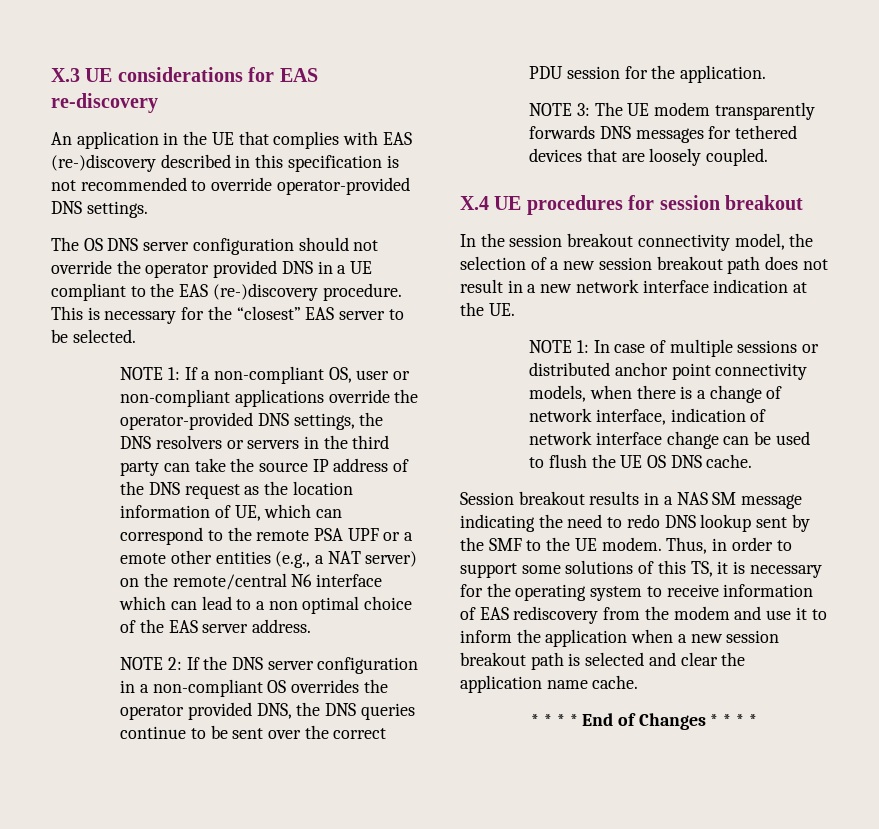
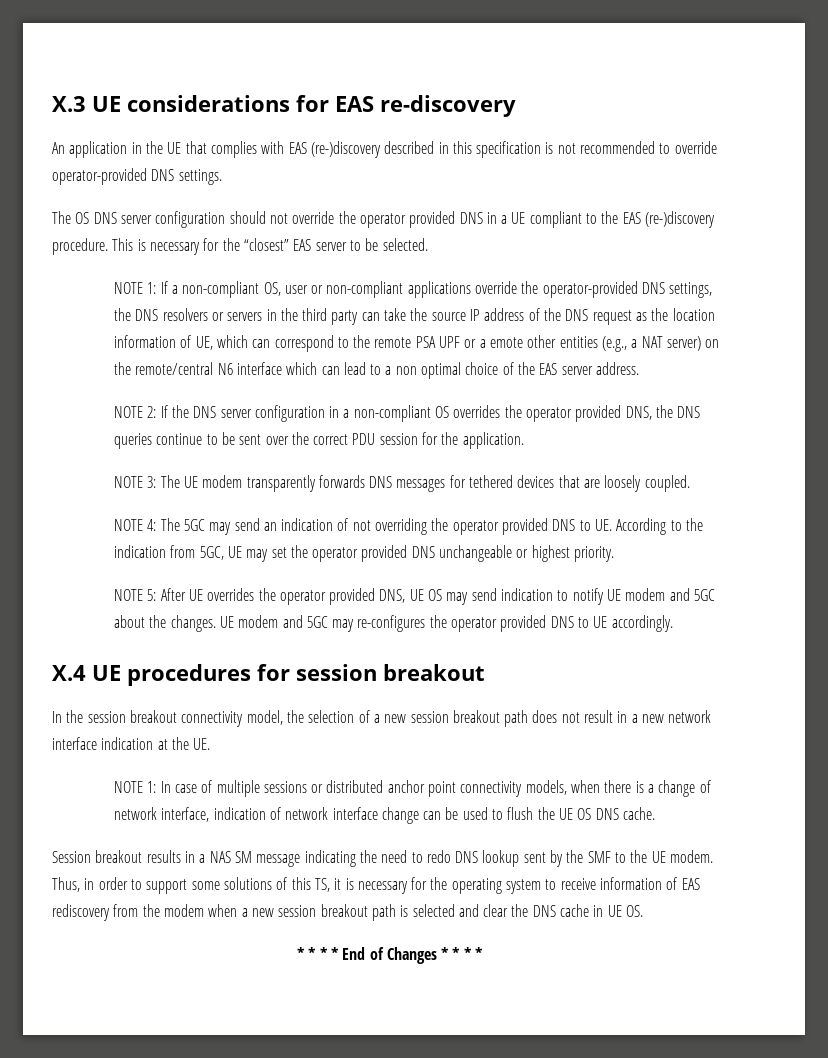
+ NOTE 4: The 5GC may send an indication of not overriding the operator provided DNS to UE. According to the indication from 5GC, UE may set the operator provided DNS unchangeable or highest priority.
+ NOTE 5: After UE overrides the operator provided DNS, UE OS may send indication to notify UE modem and 5GC about the changes. UE modem and 5GC may re-configures the operator provided DNS to UE accordingly.
- Thus, in order to support some solutions of this TS, it is necessary for the operating system to receive information of EAS rediscovery from the modem and use it to inform the application when a new session breakout path is selected and clear the application name cache.
+ Thus, in order to support some solutions of this TS, it is necessary for the operating system to receive information of EAS rediscovery from the modem when a new session breakout path is selected and clear the DNS cache in UE OS.

